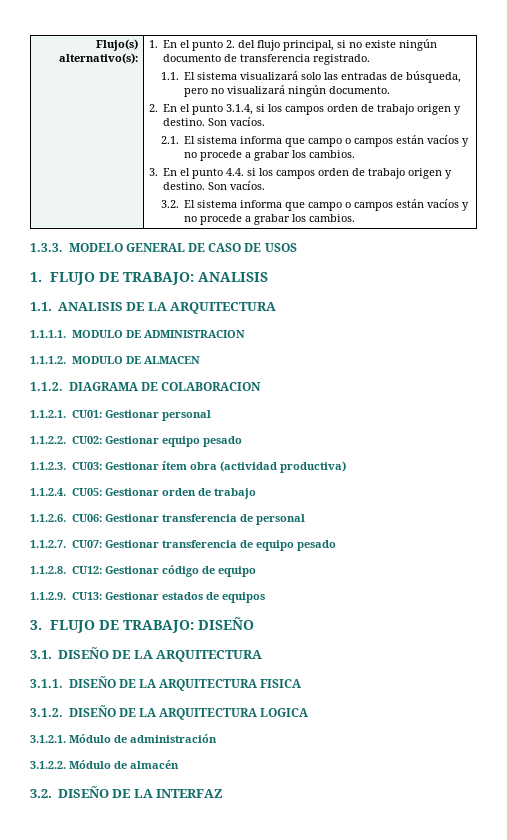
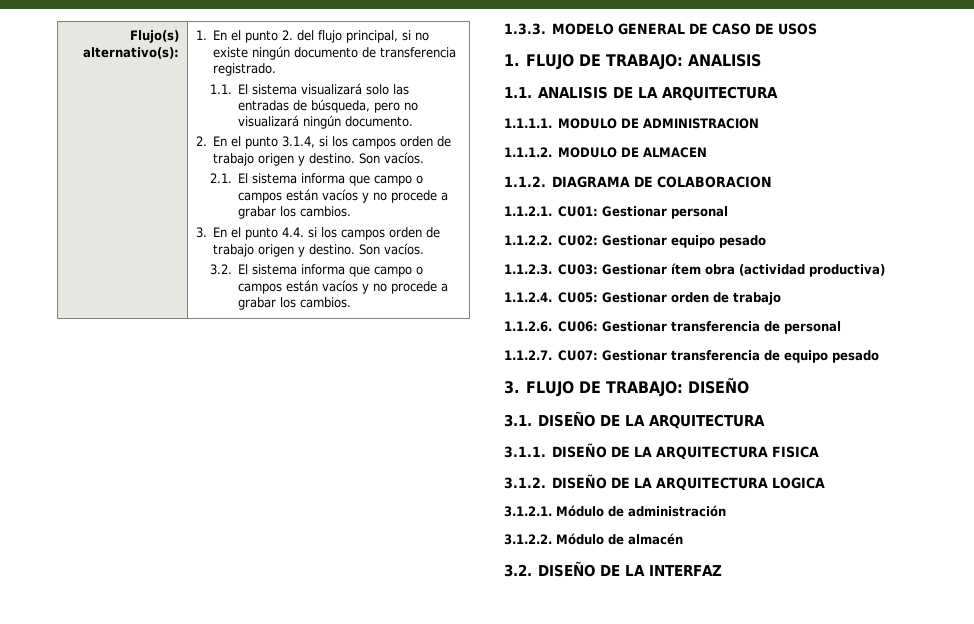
- 1.1.2.8. CU12: Gestionar código de equipo
- 1.1.2.9. CU13: Gestionar estados de equipos

